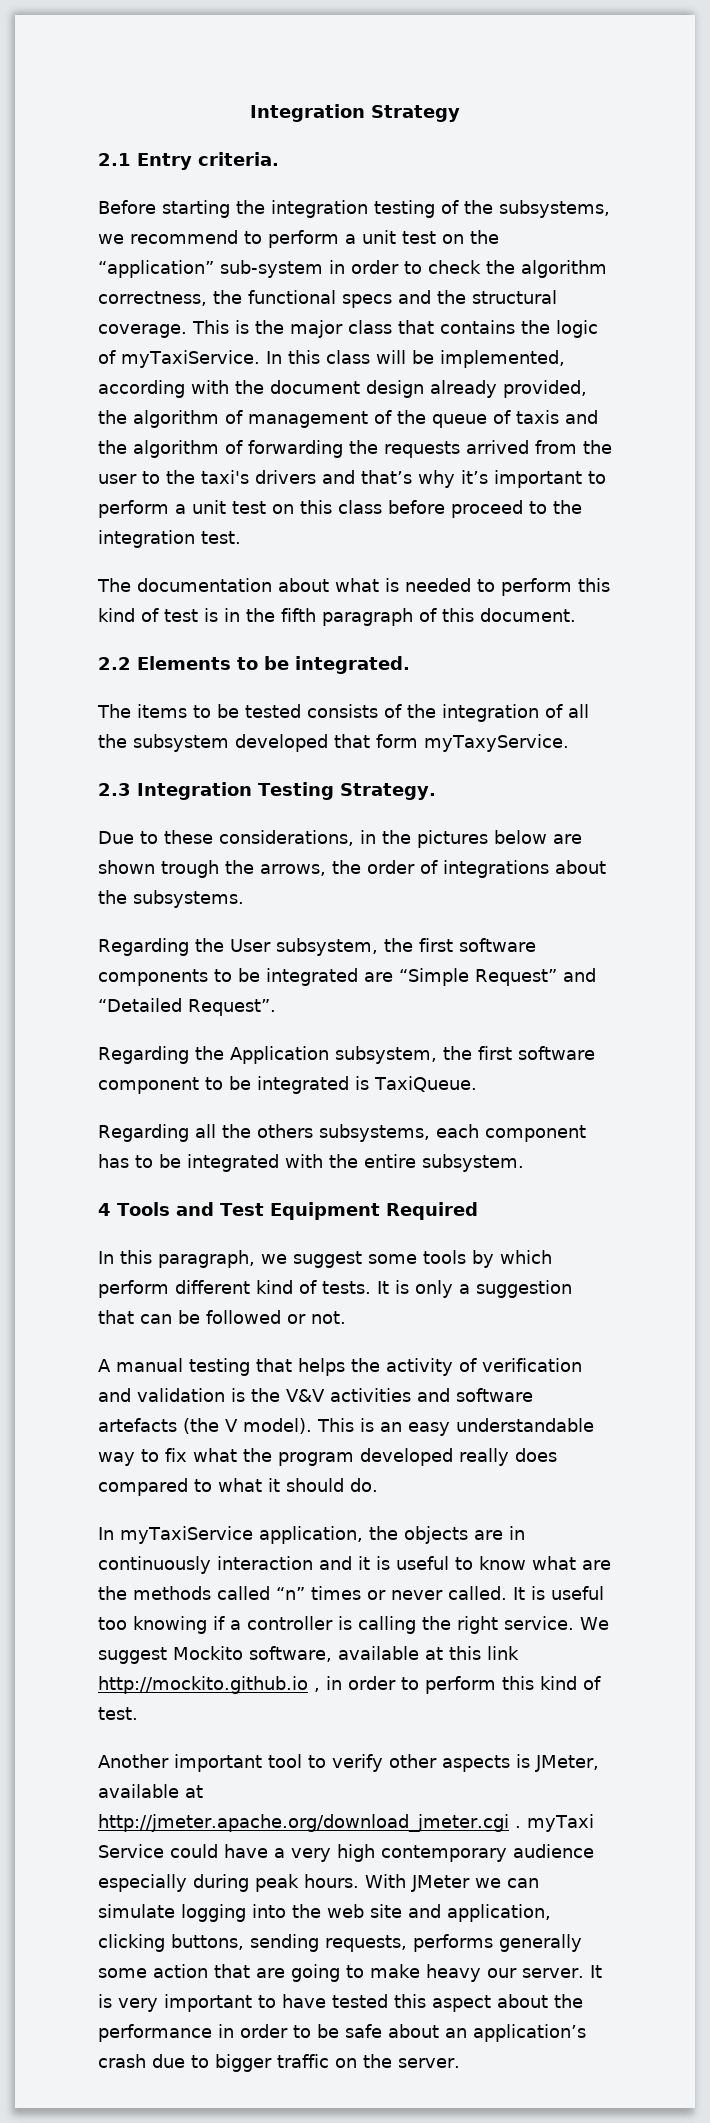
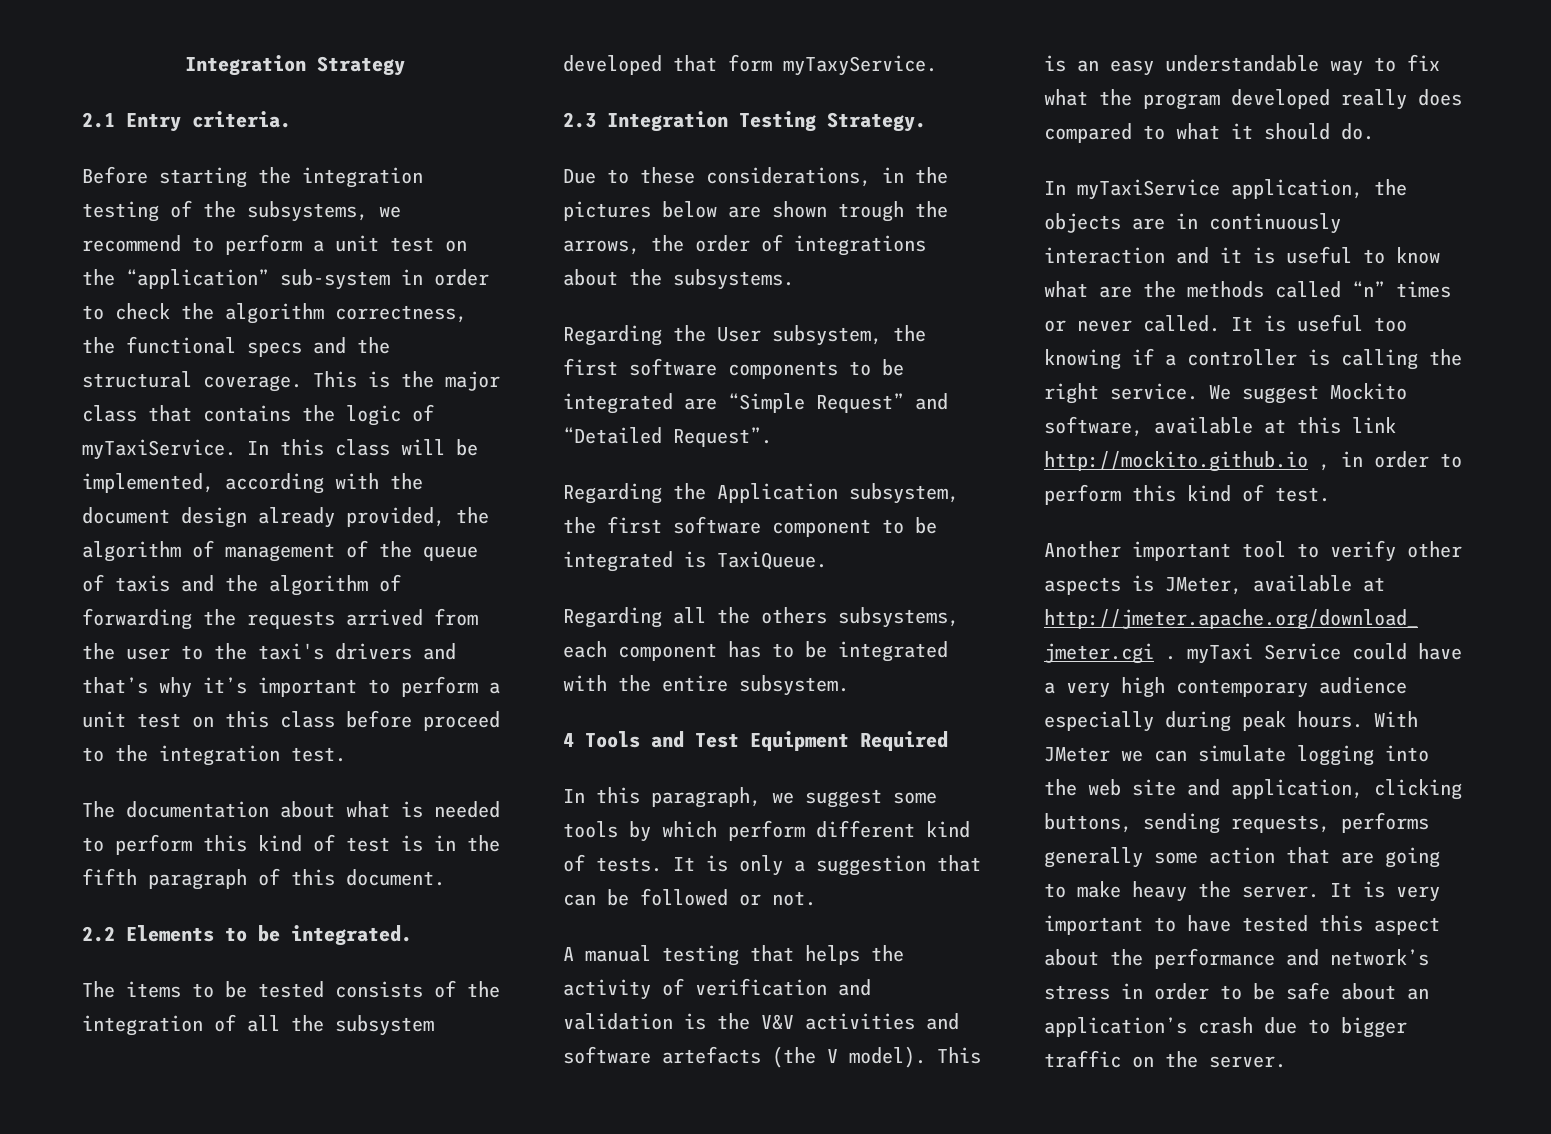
- With JMeter we can simulate logging into the web site and application, clicking buttons, sending requests, performs generally some action that are going to make heavy our server.
+ With JMeter we can simulate logging into the web site and application, clicking buttons, sending requests, performs generally some action that are going to make heavy the server.
- It is very important to have tested this aspect about the performance in order to be safe about an application’s crash due to bigger traffic on the server.
+ It is very important to have tested this aspect about the performance and network’s stress in order to be safe about an application’s crash due to bigger traffic on the server.

